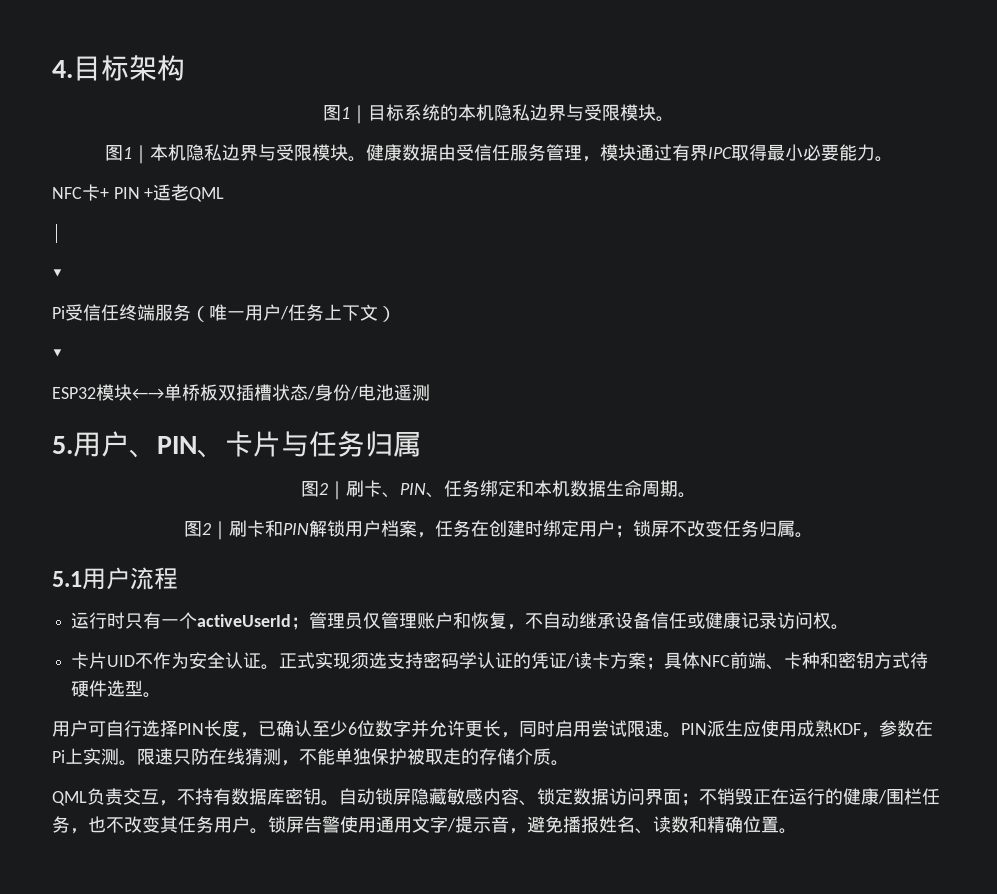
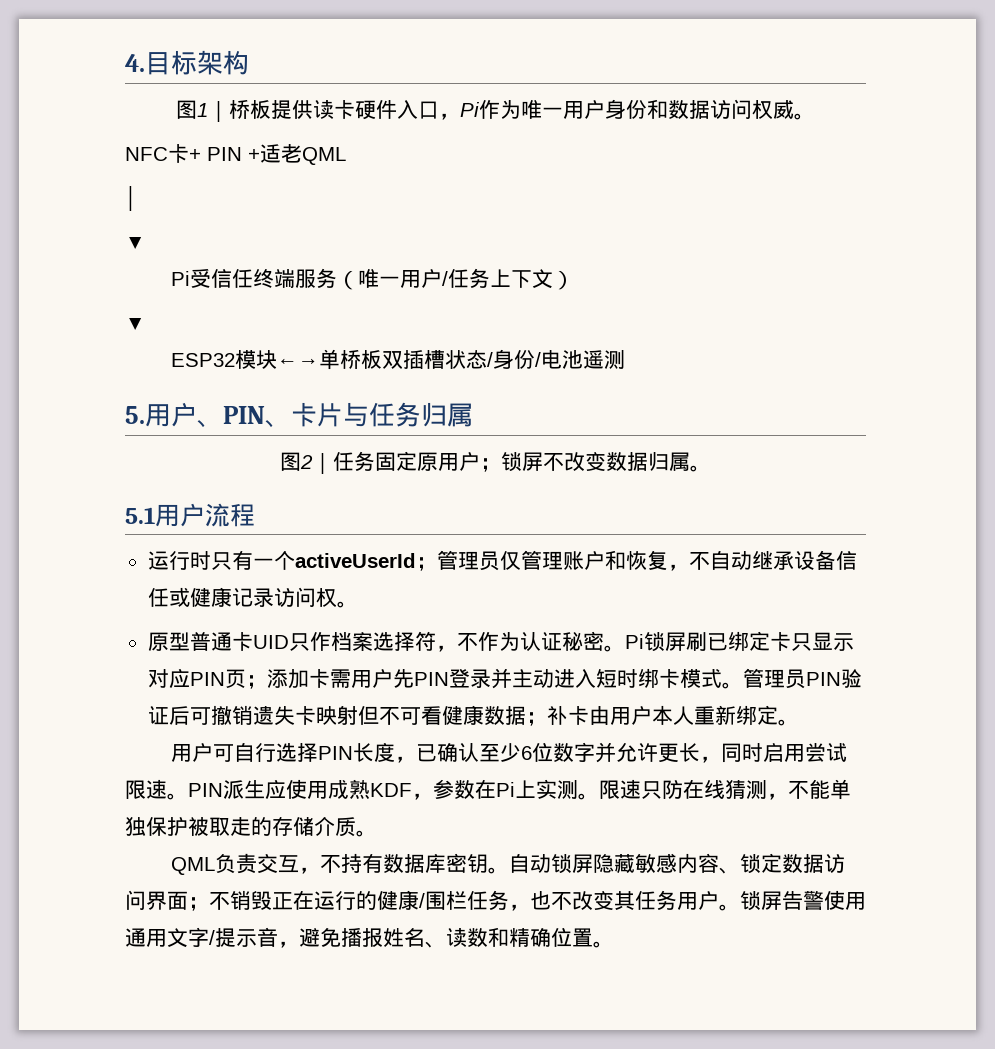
- 图1｜目标系统的本机隐私边界与受限模块。
- 图1｜本机隐私边界与受限模块。健康数据由受信任服务管理，模块通过有界IPC取得最小必要能力。
+ 图1｜桥板提供读卡硬件入口，Pi作为唯一用户身份和数据访问权威。
- 图2｜刷卡、PIN、任务绑定和本机数据生命周期。
- 图2｜刷卡和PIN解锁用户档案，任务在创建时绑定用户；锁屏不改变任务归属。
+ 图2｜任务固定原用户；锁屏不改变数据归属。
- 卡片UID不作为安全认证。正式实现须选支持密码学认证的凭证/读卡方案；具体NFC前端、卡种和密钥方式待硬件选型。
+ 原型普通卡UID只作档案选择符，不作为认证秘密。Pi锁屏刷已绑定卡只显示对应PIN页；添加卡需用户先PIN登录并主动进入短时绑卡模式。管理员PIN验证后可撤销遗失卡映射但不可看健康数据；补卡由用户本人重新绑定。

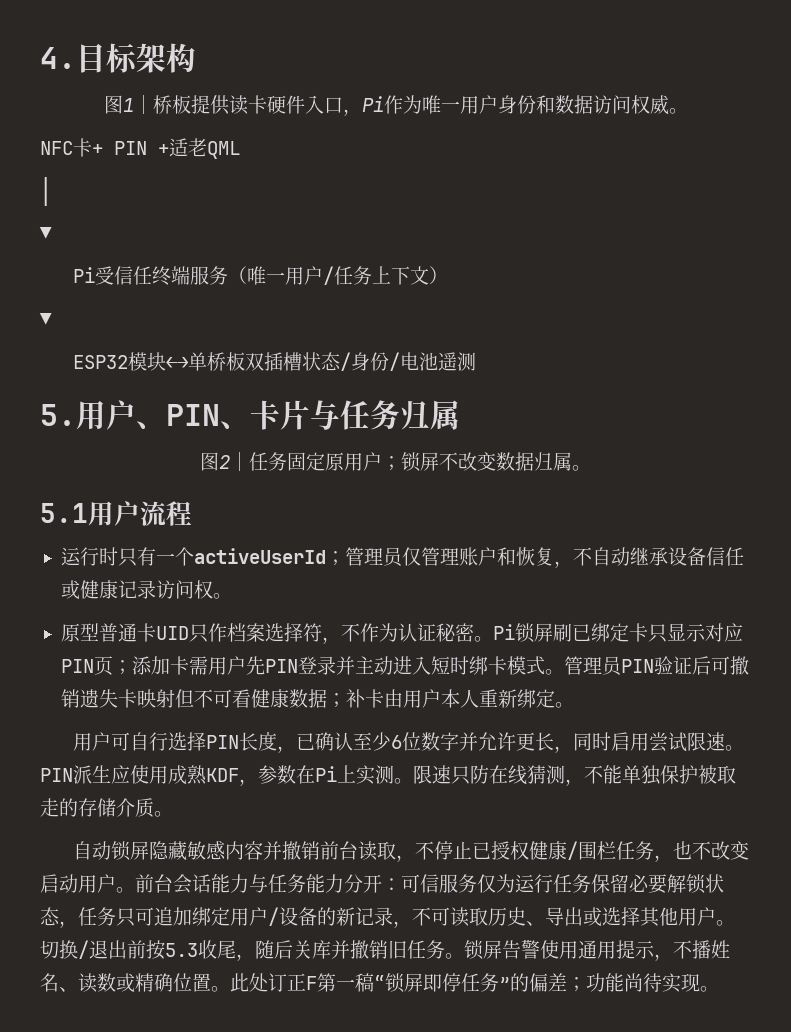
- QML负责交互，不持有数据库密钥。自动锁屏隐藏敏感内容、锁定数据访问界面；不销毁正在运行的健康/围栏任务，也不改变其任务用户。
+ 自动锁屏隐藏敏感内容并撤销前台读取，不停止已授权健康/围栏任务，也不改变启动用户。前台会话能力与任务能力分开：可信服务仅为运行任务保留必要解锁状态，任务只可追加绑定用户/设备的新记录，不可读取历史、导出或选择其他用户。切换/退出前按5.3收尾，随后关库并撤销旧任务。
- 锁屏告警使用通用文字/提示音，避免播报姓名、读数和精确位置。
+ 锁屏告警使用通用提示，不播姓名、读数或精确位置。
+ 此处订正F第一稿“锁屏即停任务”的偏差；功能尚待实现。

